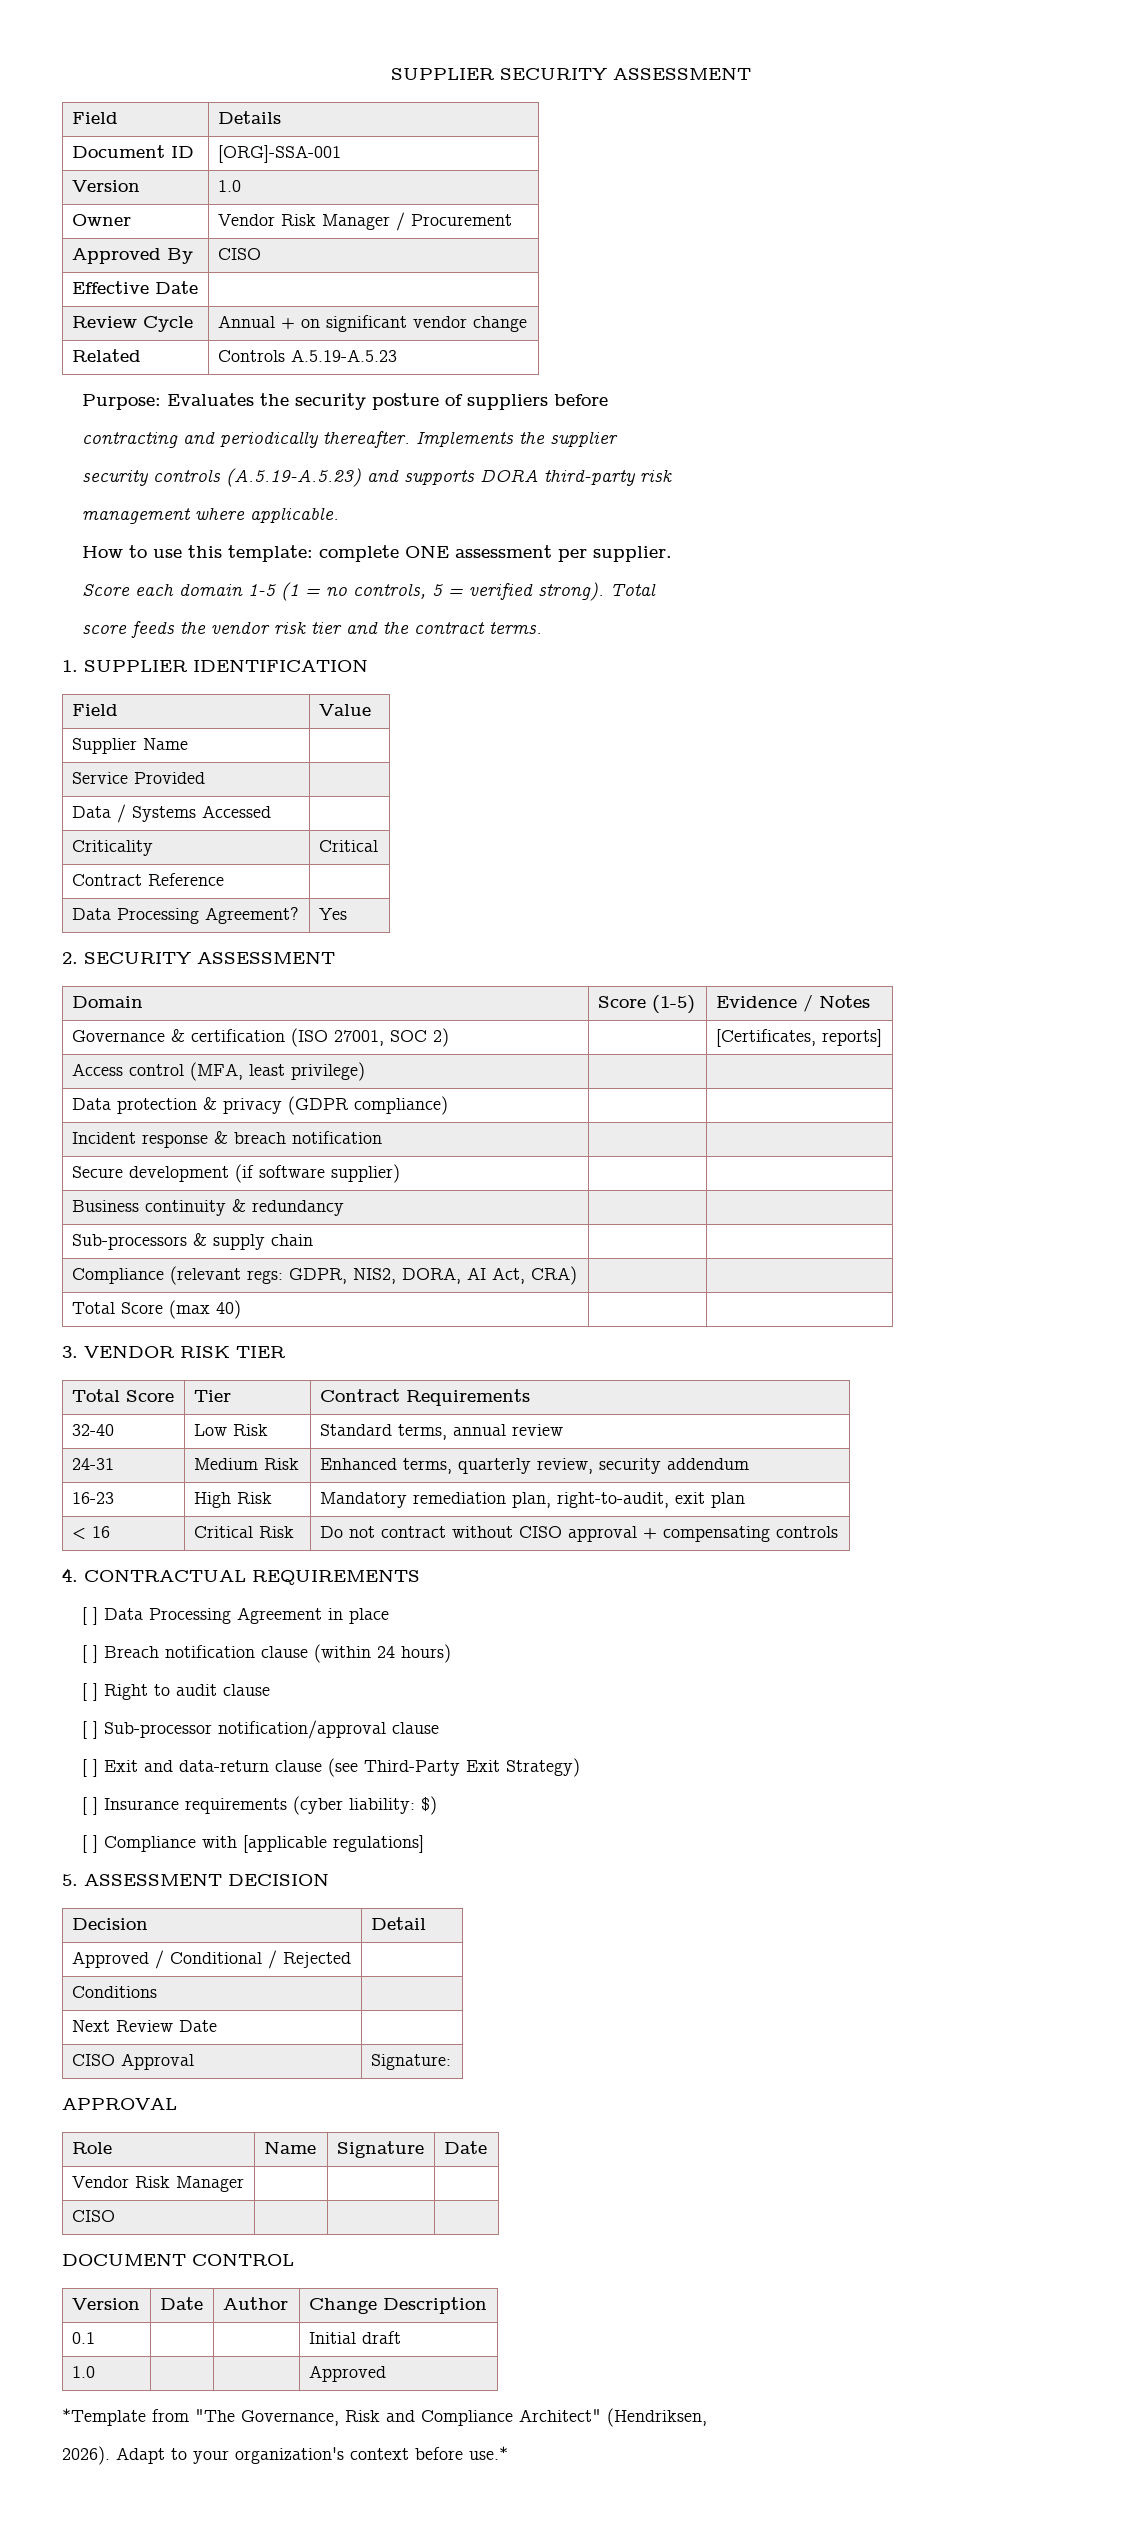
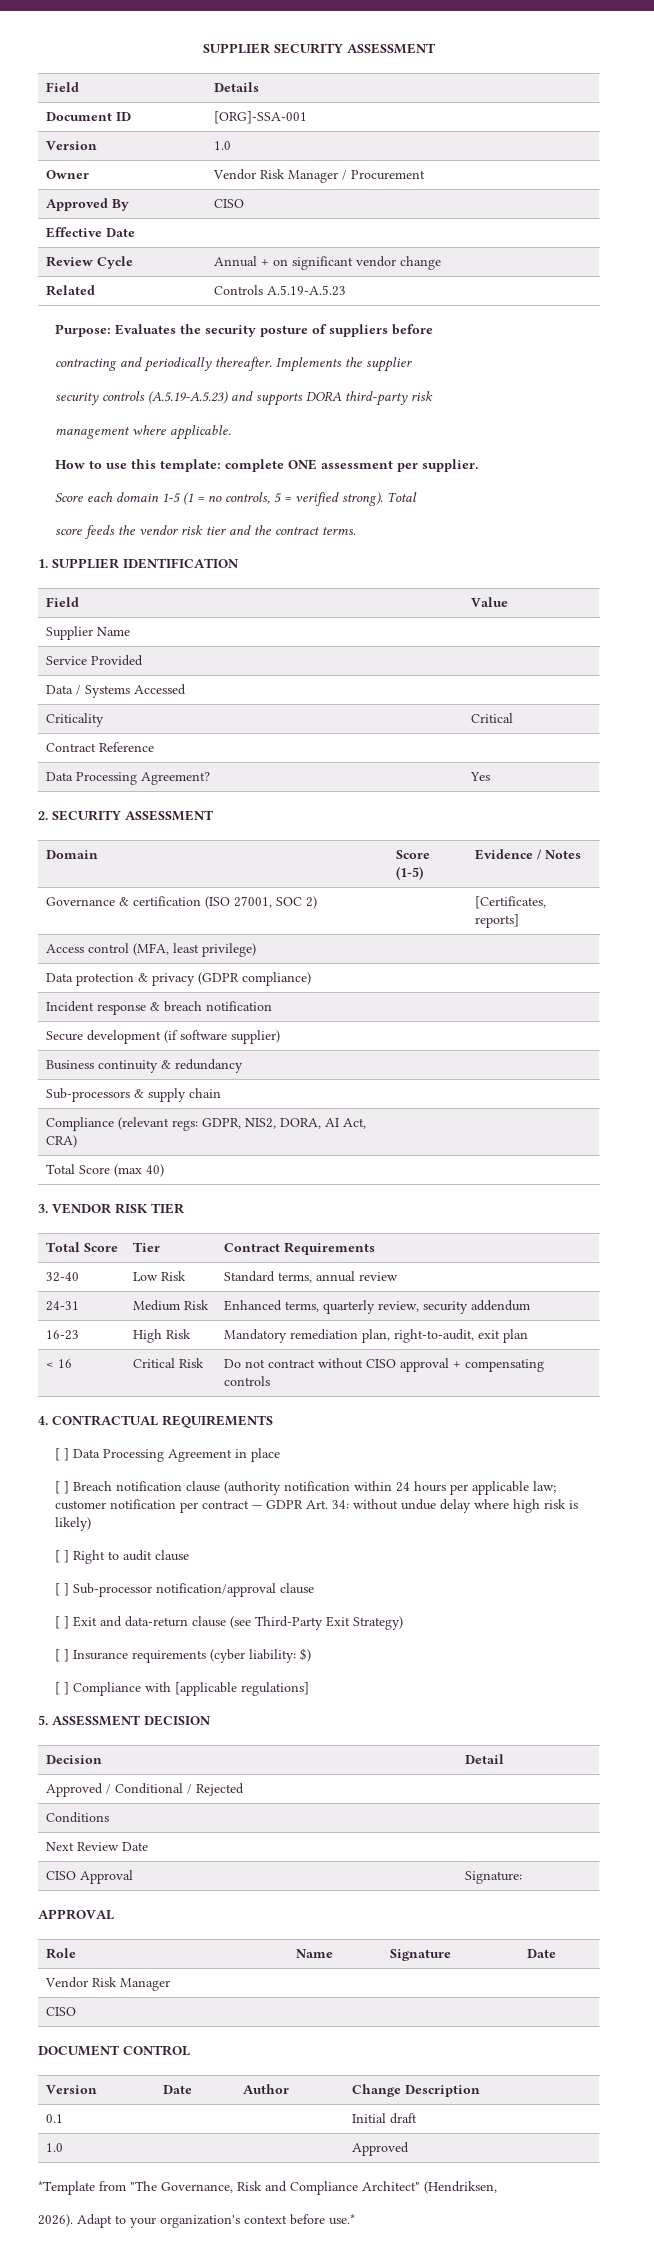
- [ ] Breach notification clause (within 24 hours)
+ [ ] Breach notification clause (authority notification within 24 hours per applicable law; customer notification per contract — GDPR Art. 34: without undue delay where high risk is likely)

